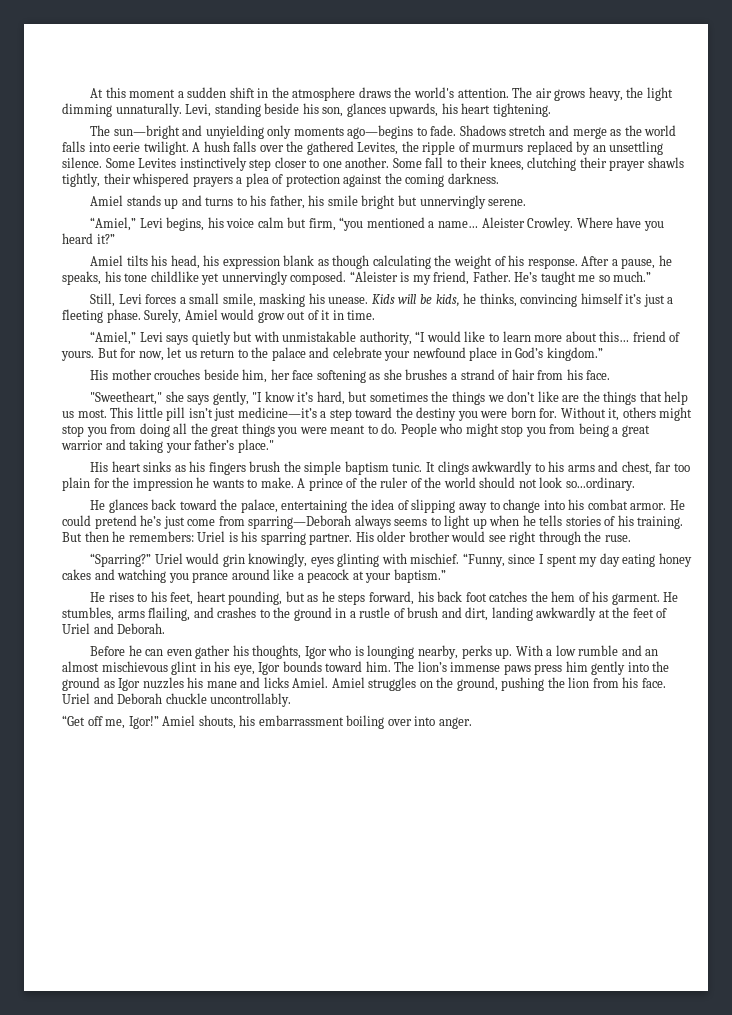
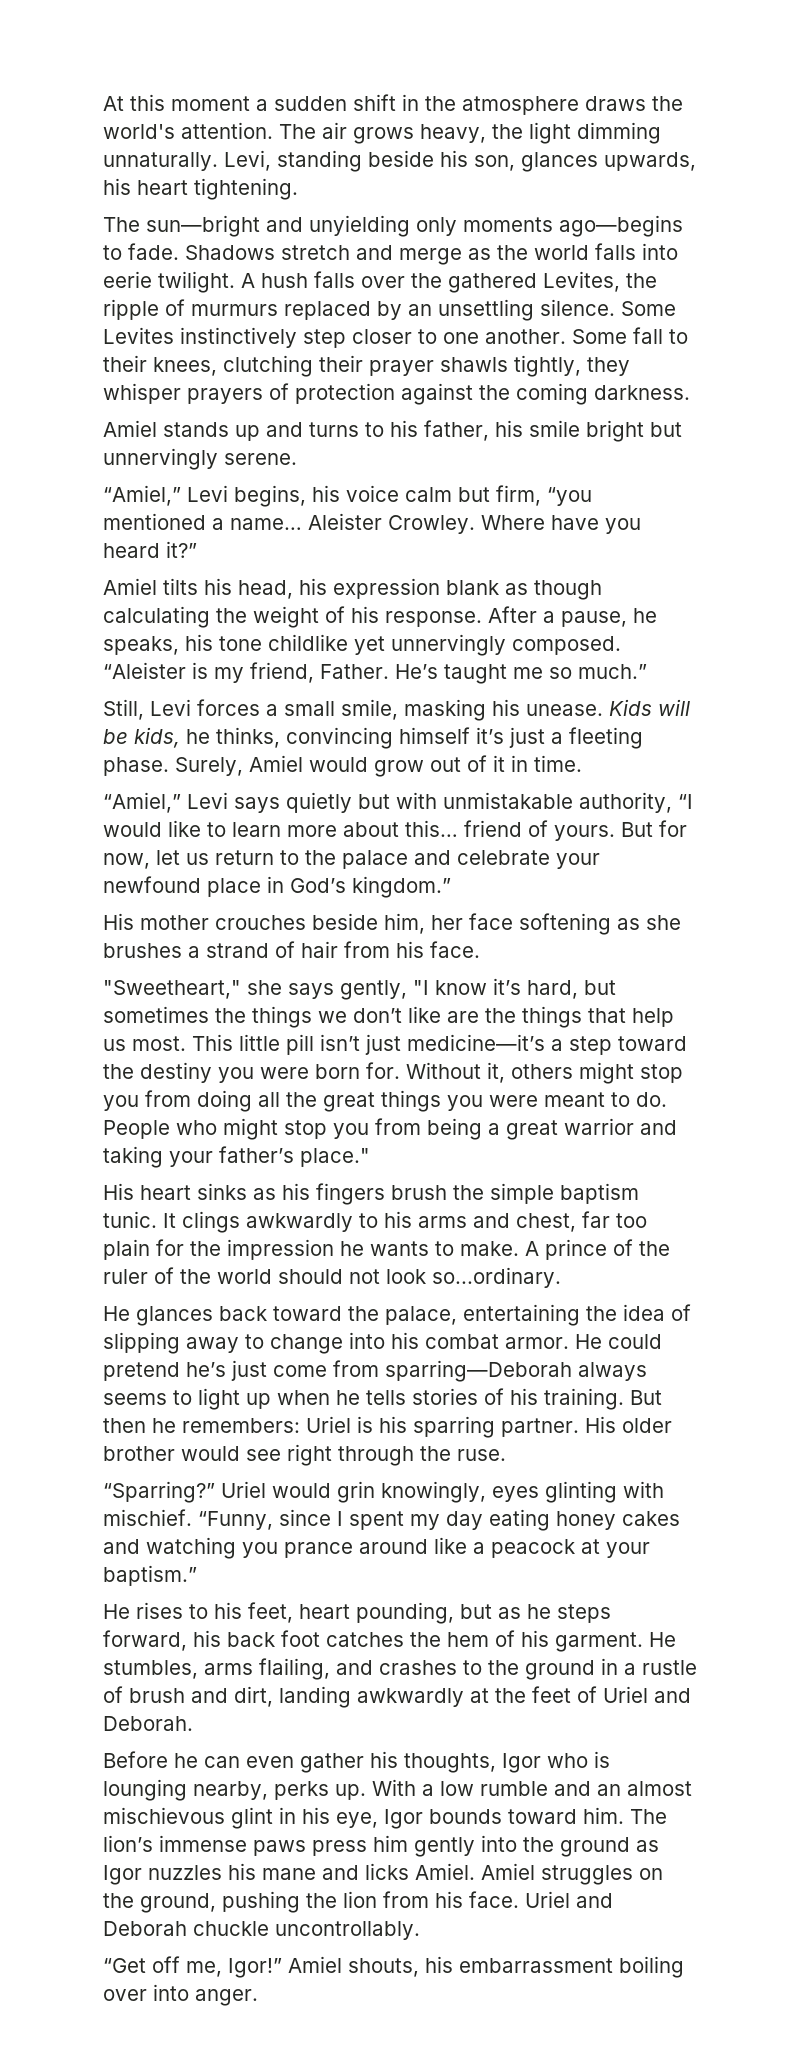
- Some fall to their knees, clutching their prayer shawls tightly, their whispered prayers a plea of protection against the coming darkness.
+ Some fall to their knees, clutching their prayer shawls tightly, they whisper prayers of protection against the coming darkness.

